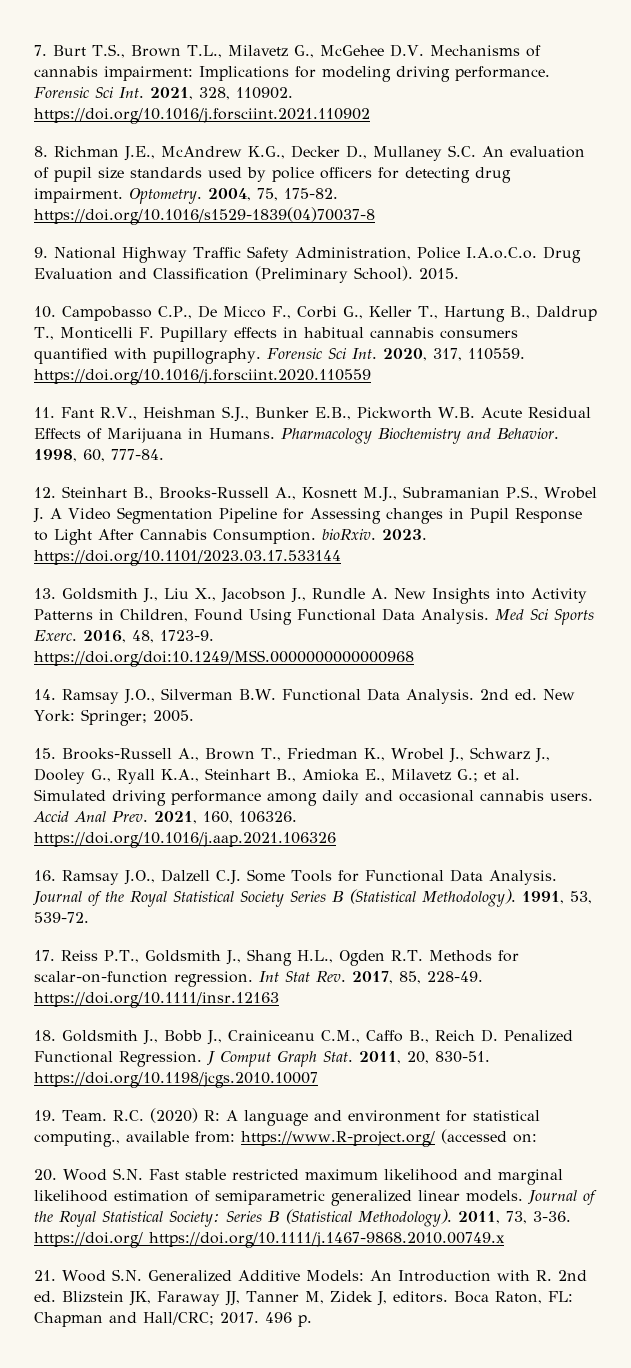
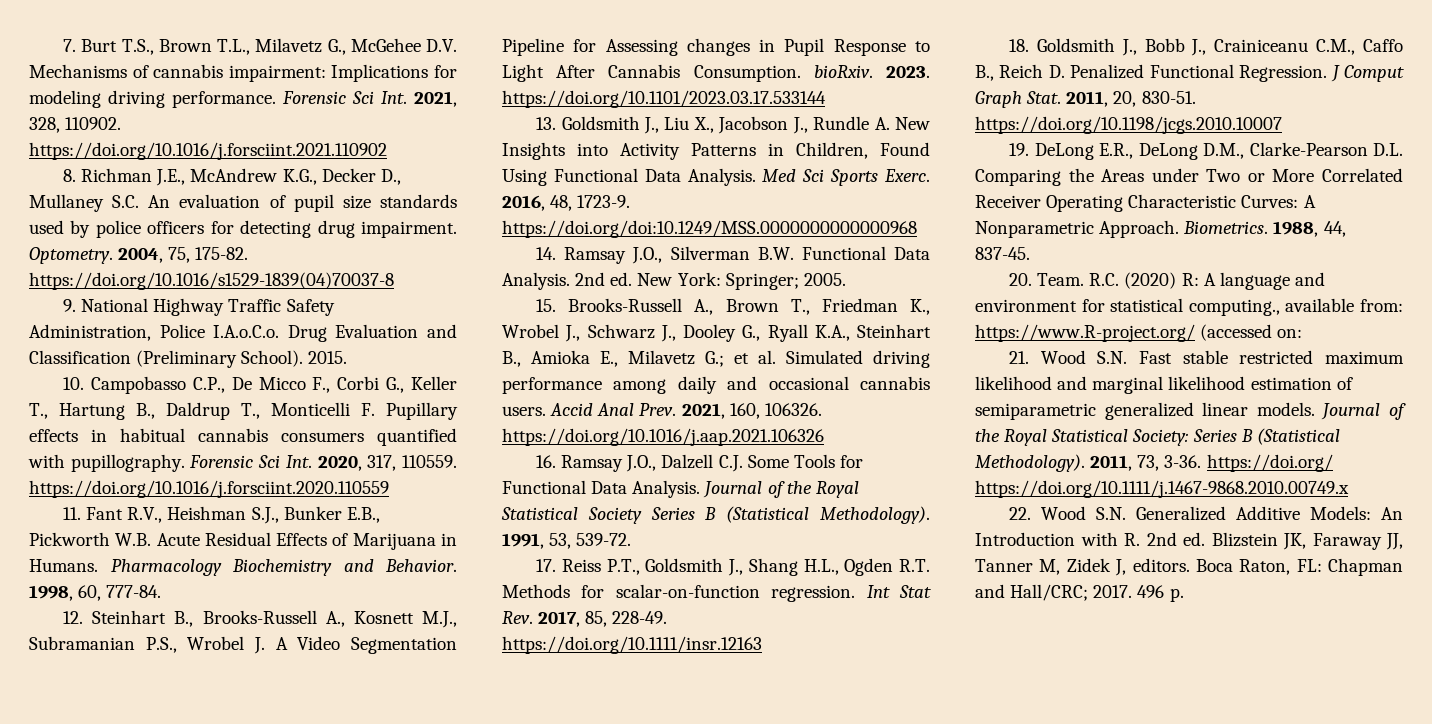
- 19. Team.
+ 19. DeLong E.R., DeLong D.M., Clarke-Pearson D.L. Comparing the Areas under Two or More Correlated Receiver Operating Characteristic Curves: A Nonparametric Approach. Biometrics. 1988, 44, 837-45.
+ 20. Team.
- 20. Wood S.N. Fast stable restricted maximum likelihood and marginal likelihood estimation of semiparametric generalized linear models.
+ 21. Wood S.N. Fast stable restricted maximum likelihood and marginal likelihood estimation of semiparametric generalized linear models.
- 21. Wood S.N. Generalized Additive Models: An Introduction with R. 2nd ed. Blizstein JK, Faraway JJ, Tanner M, Zidek J, editors.
+ 22. Wood S.N. Generalized Additive Models: An Introduction with R. 2nd ed. Blizstein JK, Faraway JJ, Tanner M, Zidek J, editors.

